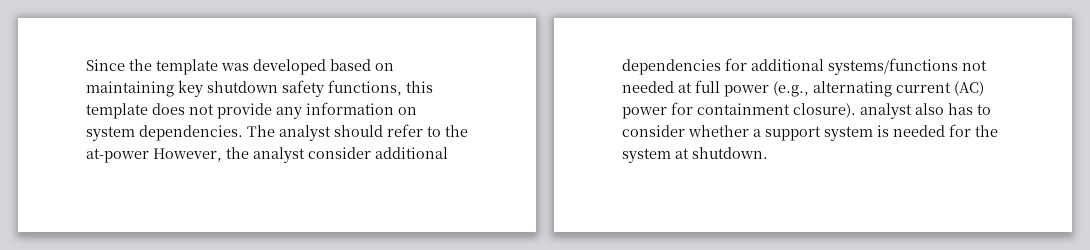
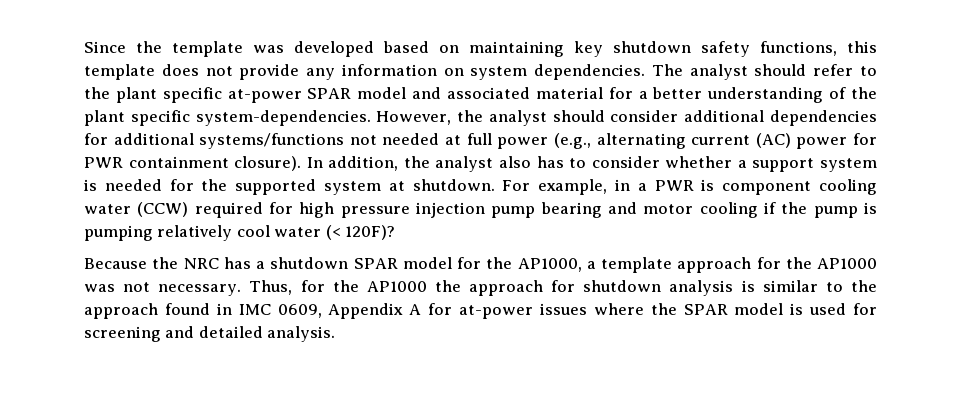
- The analyst should refer to the at-power However, the analyst consider additional dependencies for additional systems/functions not needed at full power (e.g., alternating current (AC) power for containment closure). analyst also has to consider whether a support system is needed for the system at shutdown.
+ The analyst should refer to the plant specific at-power SPAR model and associated material for a better understanding of the plant specific system-dependencies. However, the analyst should consider additional dependencies for additional systems/functions not needed at full power (e.g., alternating current (AC) power for PWR containment closure). In addition, the analyst also has to consider whether a support system is needed for the supported system at shutdown.
+ For example, in a PWR is component cooling water (CCW) required for high pressure injection pump bearing and motor cooling if the pump is pumping relatively cool water (< 120F)?
+ Because the NRC has a shutdown SPAR model for the AP1000, a template approach for the AP1000 was not necessary. Thus, for the AP1000 the approach for shutdown analysis is similar to the approach found in IMC 0609, Appendix A for at-power issues where the SPAR model is used for screening and detailed analysis.

